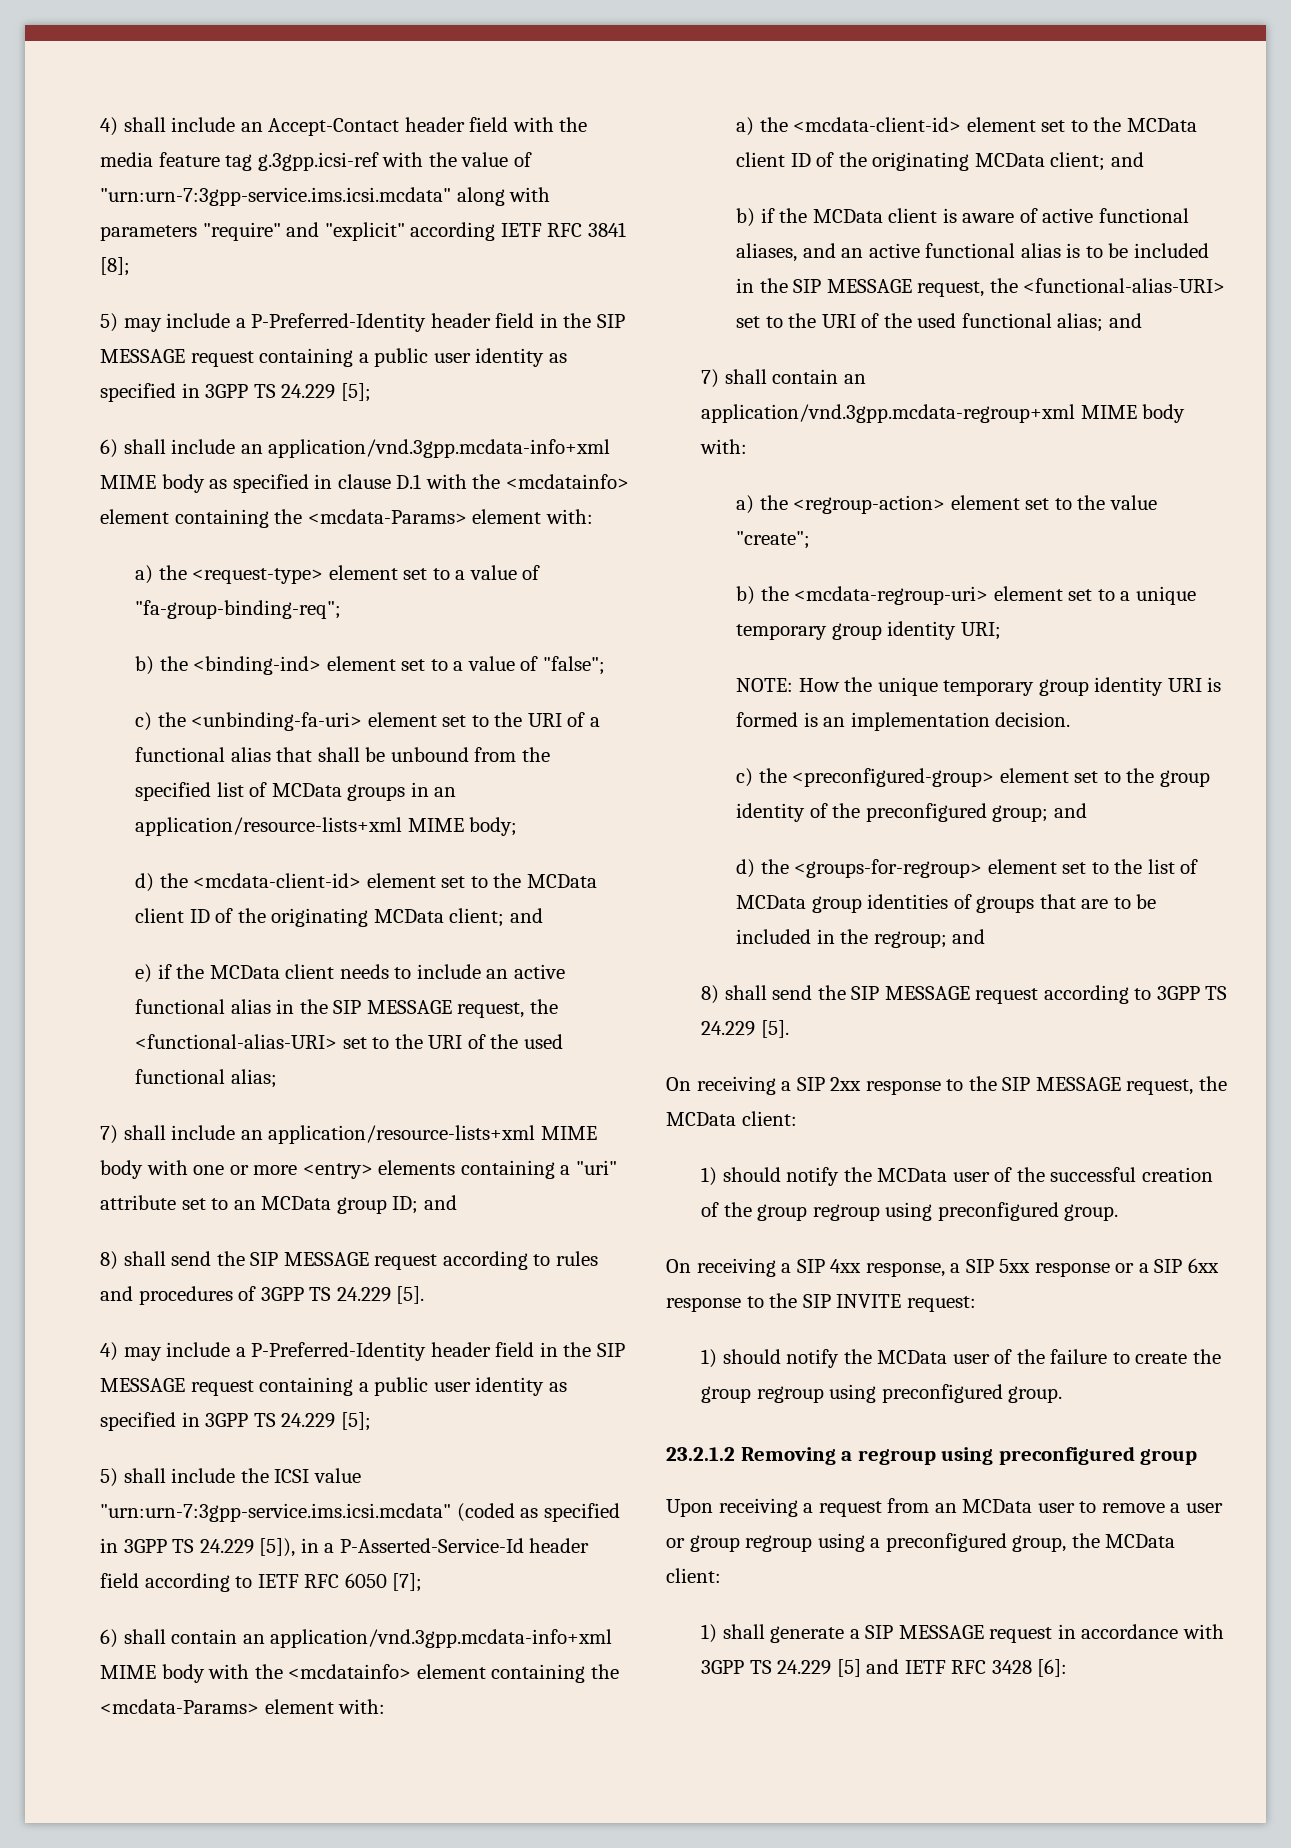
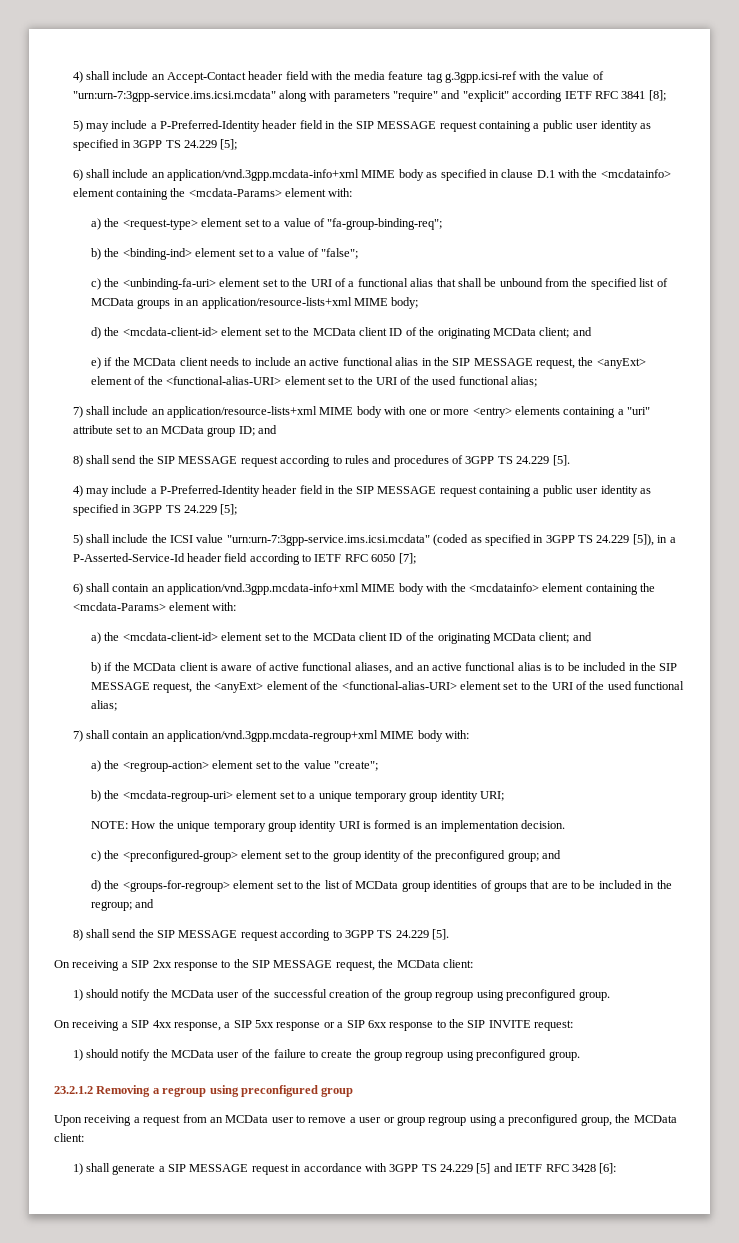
- e) if the MCData client needs to include an active functional alias in the SIP MESSAGE request, the <functional-alias-URI> set to the URI of the used functional alias;
+ e) if the MCData client needs to include an active functional alias in the SIP MESSAGE request, the <anyExt> element of the <functional-alias-URI> element set to the URI of the used functional alias;
- b) if the MCData client is aware of active functional aliases, and an active functional alias is to be included in the SIP MESSAGE request, the <functional-alias-URI> set to the URI of the used functional alias; and
+ b) if the MCData client is aware of active functional aliases, and an active functional alias is to be included in the SIP MESSAGE request, the <anyExt> element of the <functional-alias-URI> element set to the URI of the used functional alias;

